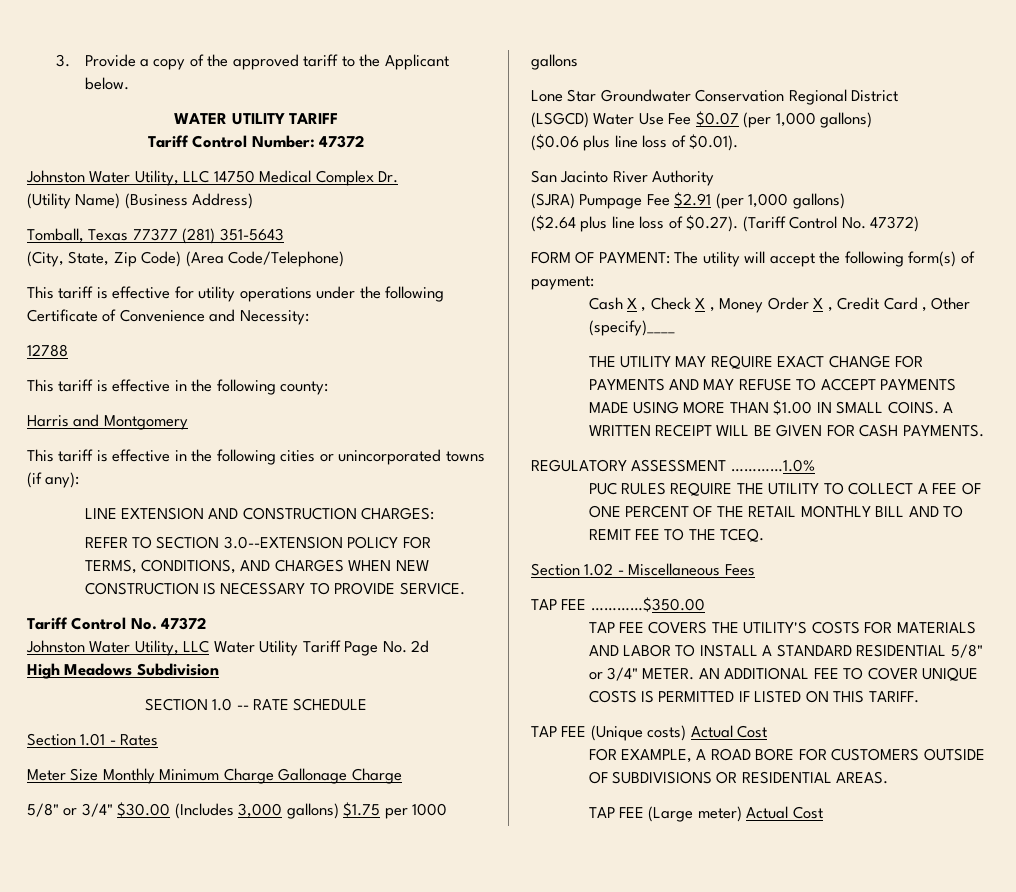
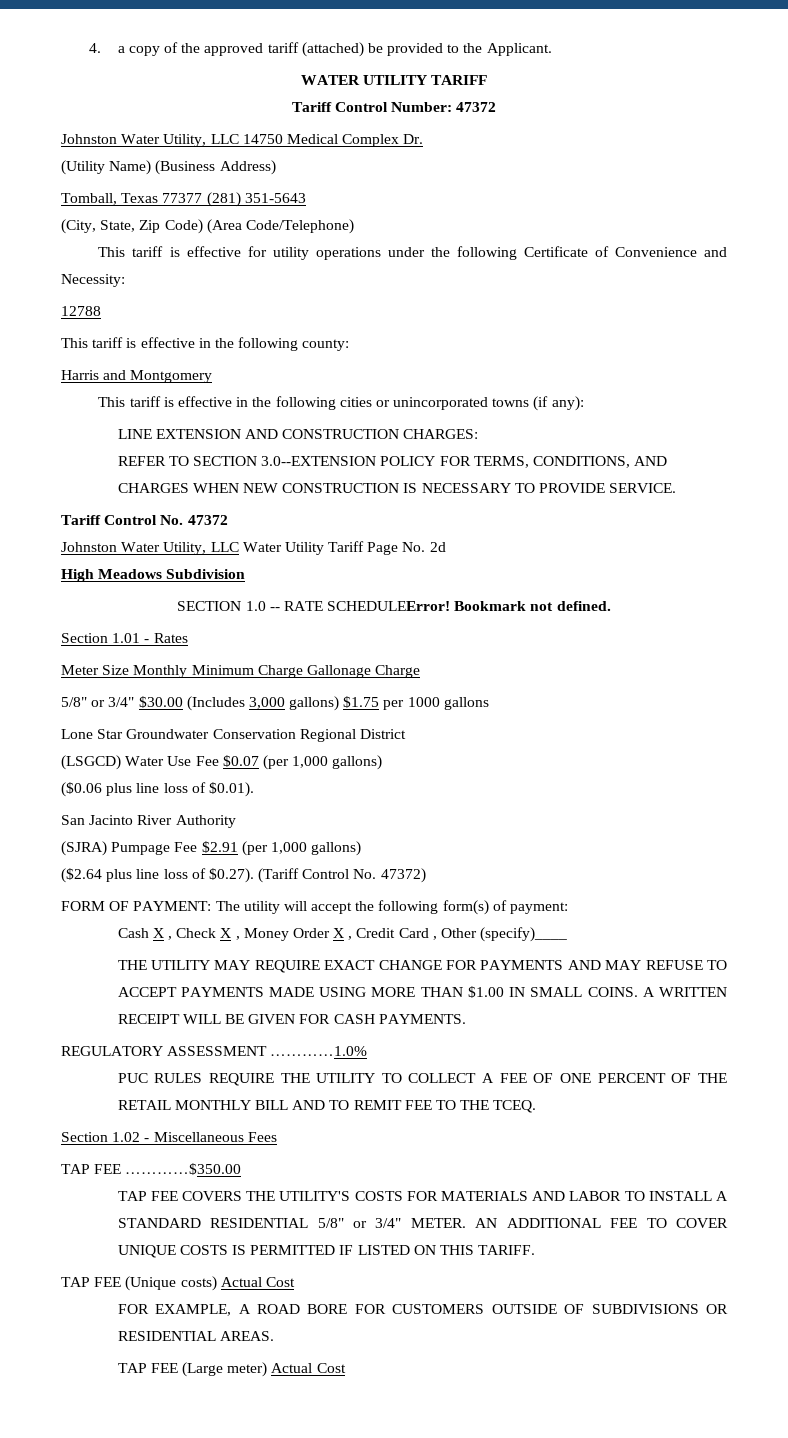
- 3. Provide a copy of the approved tariff to the Applicant below.
+ 4. a copy of the approved tariff (attached) be provided to the Applicant.
- SECTION 1.0 -- RATE SCHEDULE
+ SECTION 1.0 -- RATE SCHEDULEError! Bookmark not defined.

